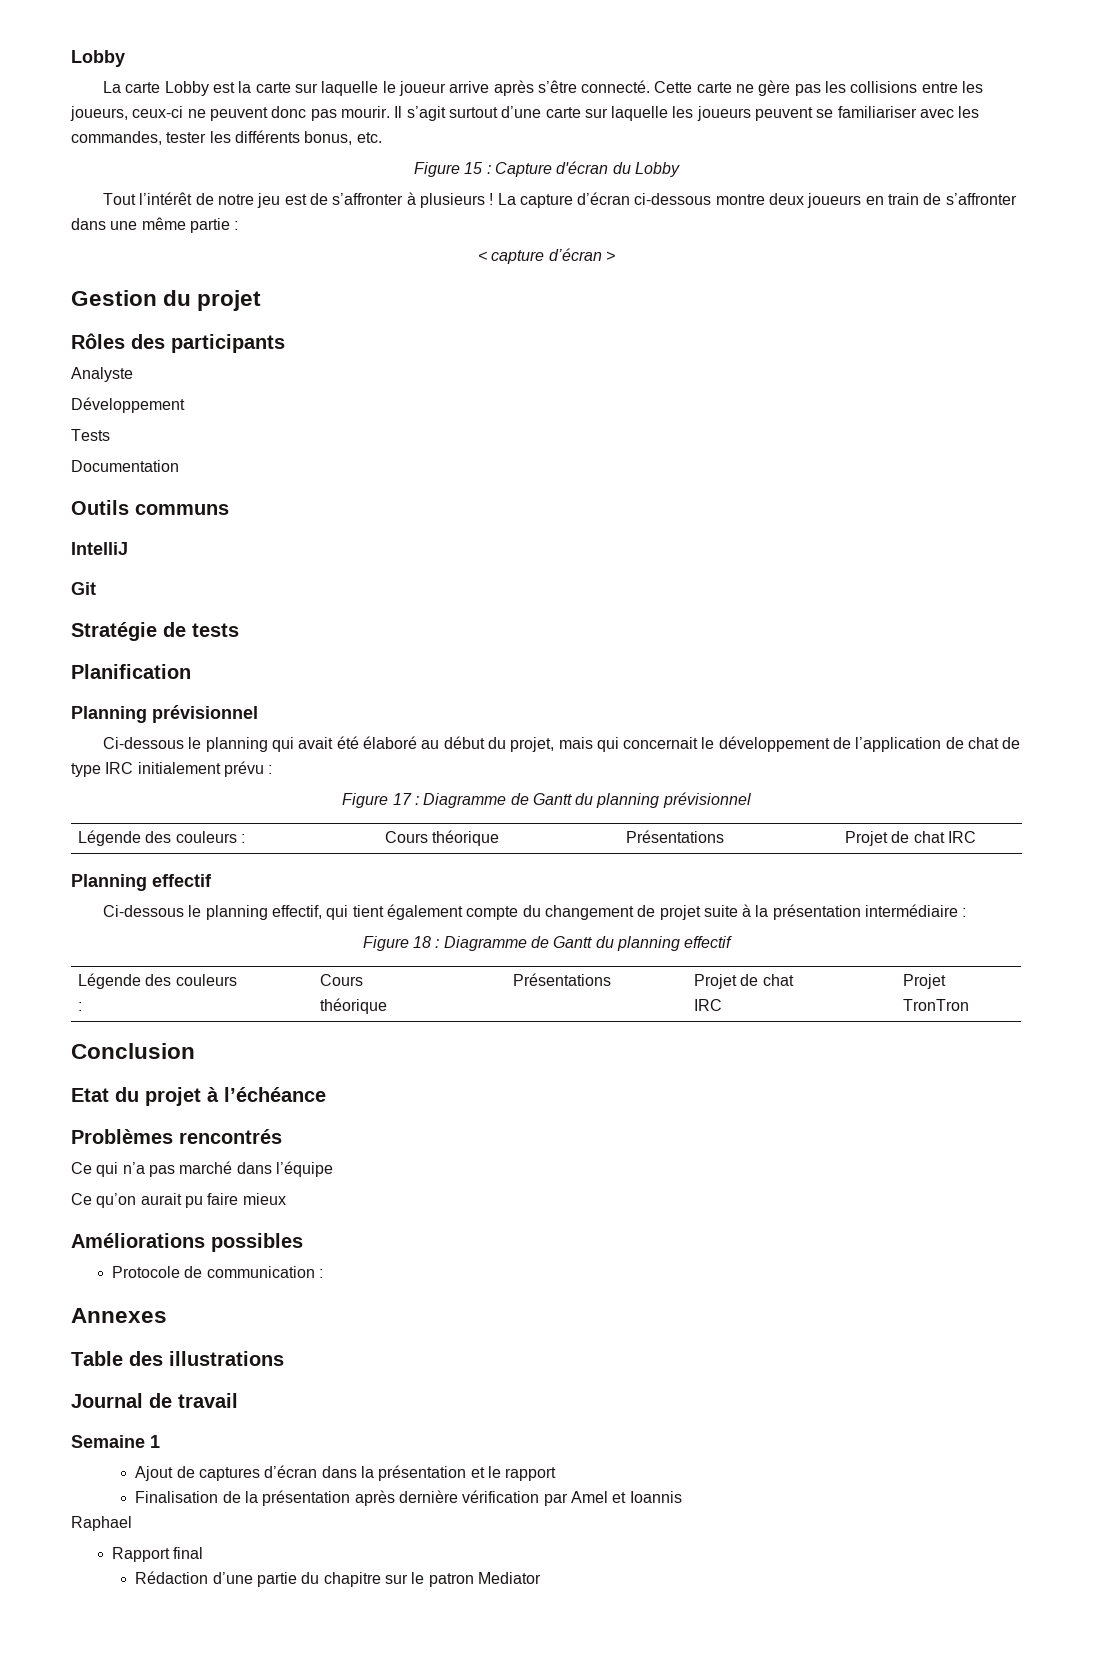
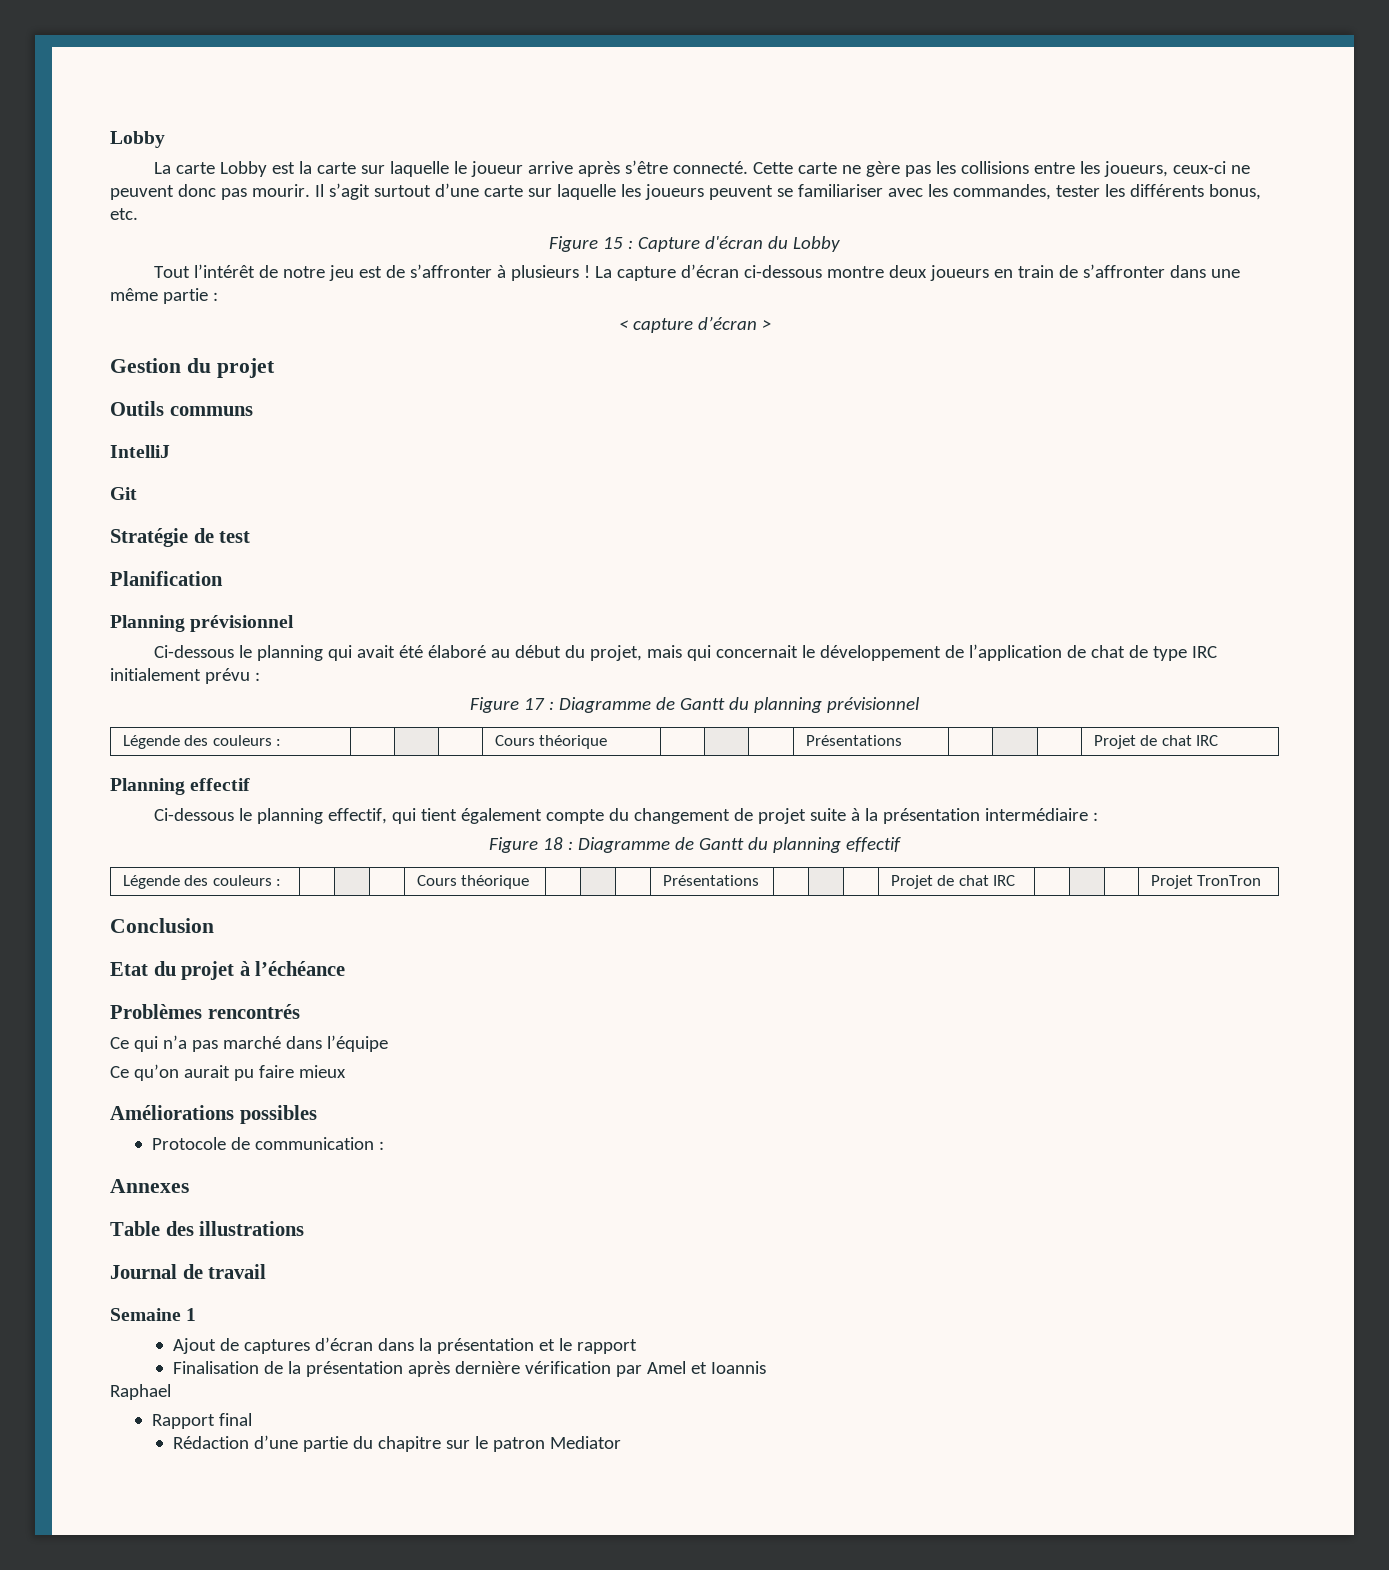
- Rôles des participants
- Analyste
- Développement
- Tests
- Documentation
- Stratégie de tests
+ Stratégie de test

